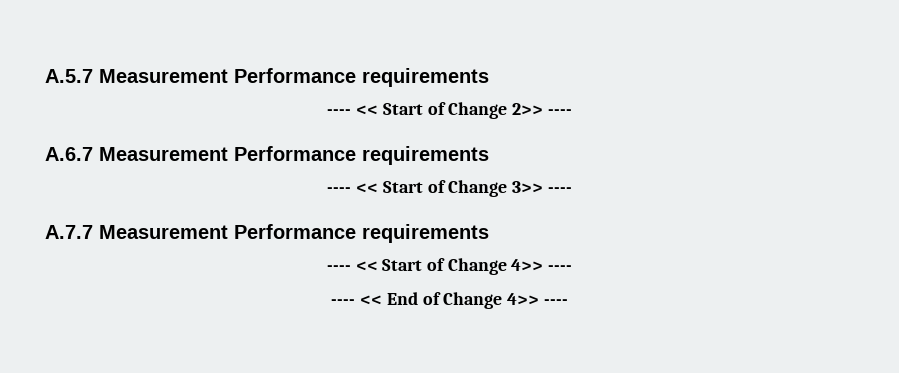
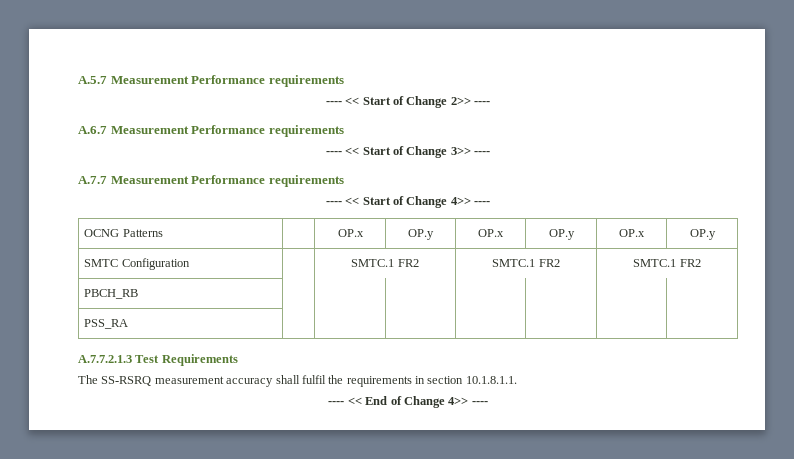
+ OCNG Patterns | | OP.x | OP.y | OP.x | OP.y | OP.x | OP.y
+ SMTC Configuration | | SMTC.1 FR2 | SMTC.1 FR2 | SMTC.1 FR2
+ PBCH_RB | | | | | | |
+ PSS_RA | | | | | | |
+ A.7.7.2.1.3 Test Requirements
+ The SS-RSRQ measurement accuracy shall fulfil the requirements in section 10.1.8.1.1.

